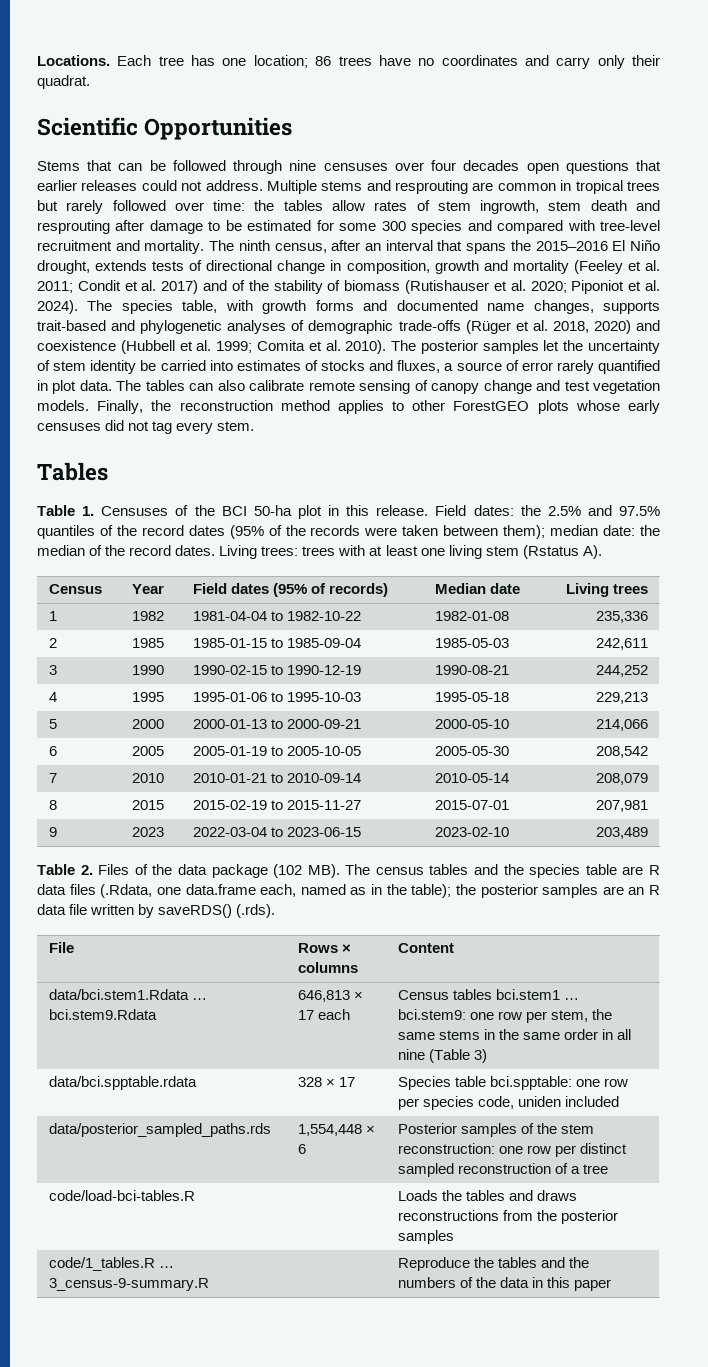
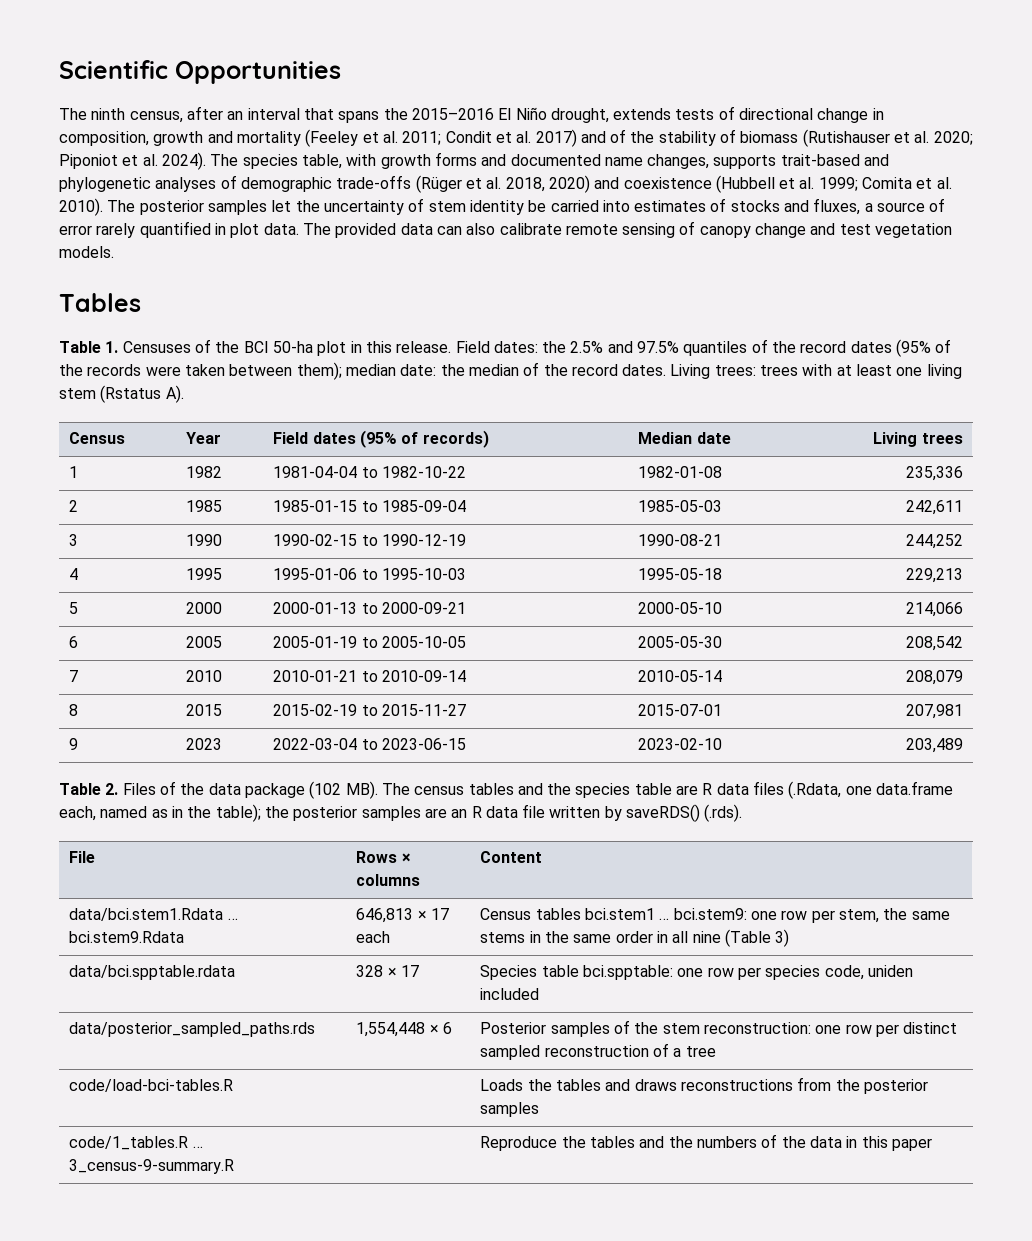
- Locations. Each tree has one location; 86 trees have no coordinates and carry only their quadrat.
  Scientific Opportunities
- Stems that can be followed through nine censuses over four decades open questions that earlier releases could not address. Multiple stems and resprouting are common in tropical trees but rarely followed over time: the tables allow rates of stem ingrowth, stem death and resprouting after damage to be estimated for some 300 species and compared with tree-level recruitment and mortality. The ninth census, after an interval that spans the 2015–2016 El Niño drought, extends tests of directional change in composition, growth and mortality (Feeley et al. 2011; Condit et al. 2017) and of the stability of biomass (Rutishauser et al. 2020; Piponiot et al. 2024).
+ The ninth census, after an interval that spans the 2015–2016 El Niño drought, extends tests of directional change in composition, growth and mortality (Feeley et al. 2011; Condit et al. 2017) and of the stability of biomass (Rutishauser et al. 2020; Piponiot et al. 2024).
- The tables can also calibrate remote sensing of canopy change and test vegetation models. Finally, the reconstruction method applies to other ForestGEO plots whose early censuses did not tag every stem.
+ The provided data can also calibrate remote sensing of canopy change and test vegetation models.

